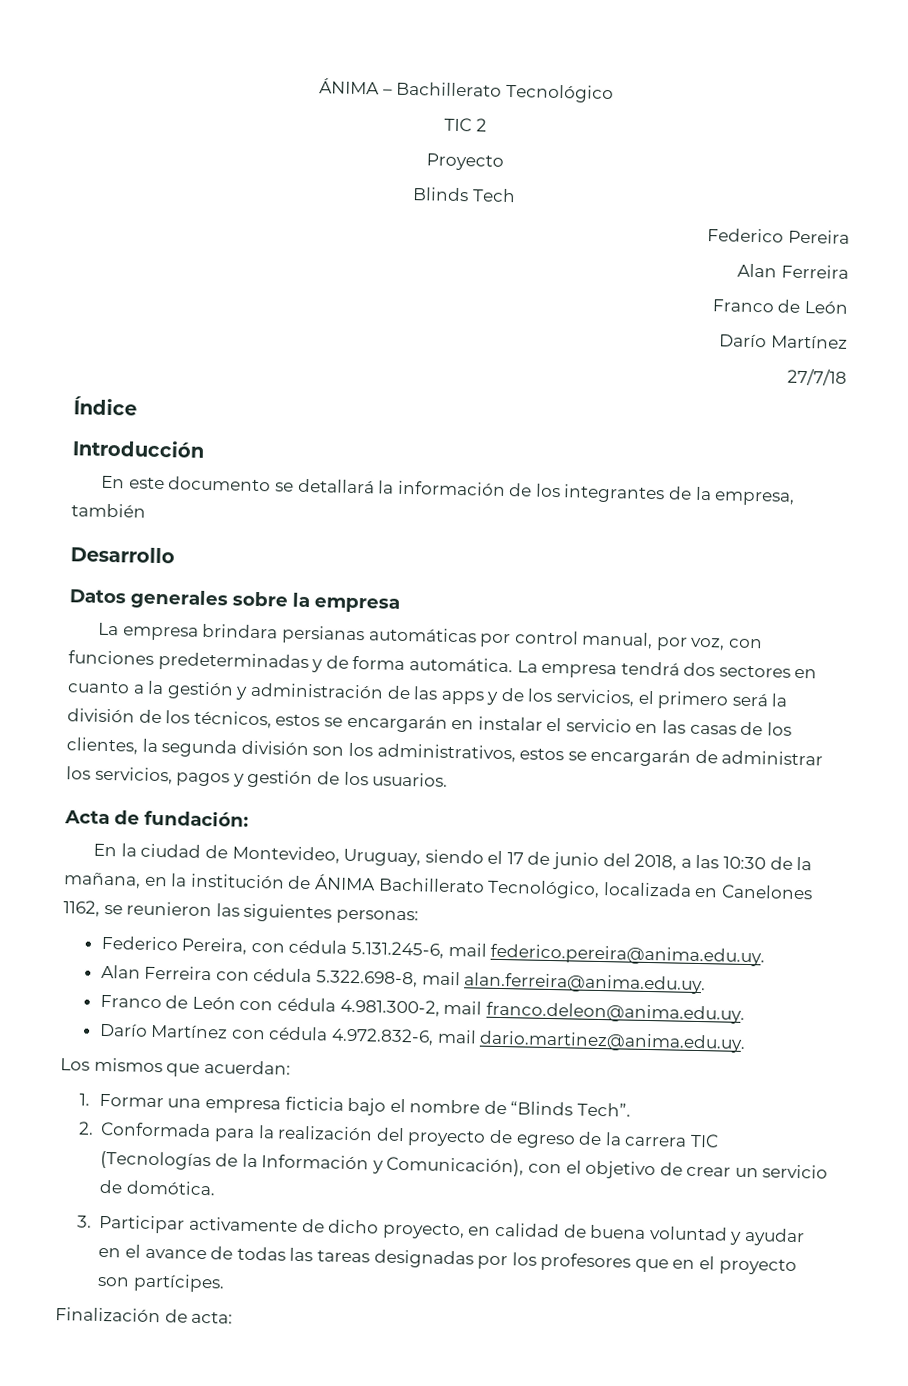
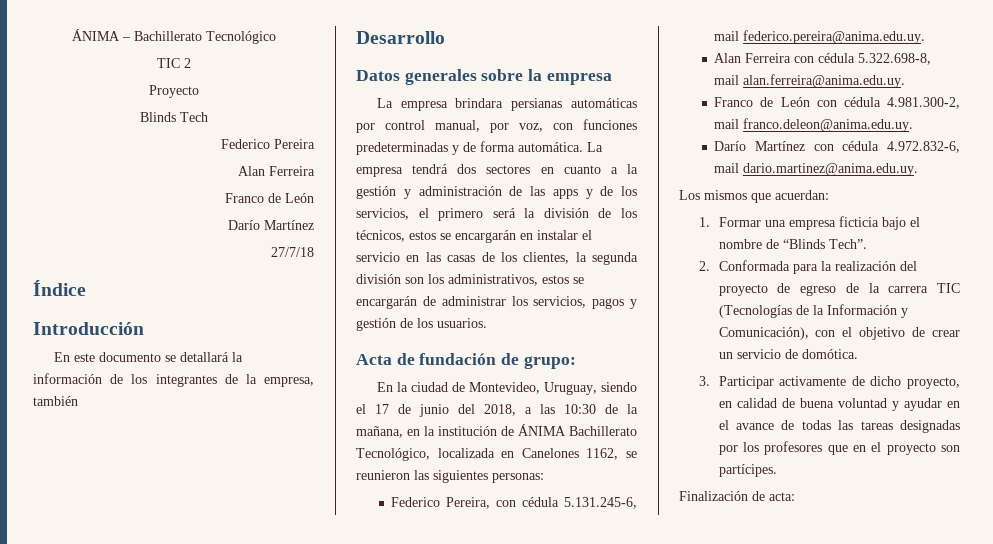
- Acta de fundación:
+ Acta de fundación de grupo:

